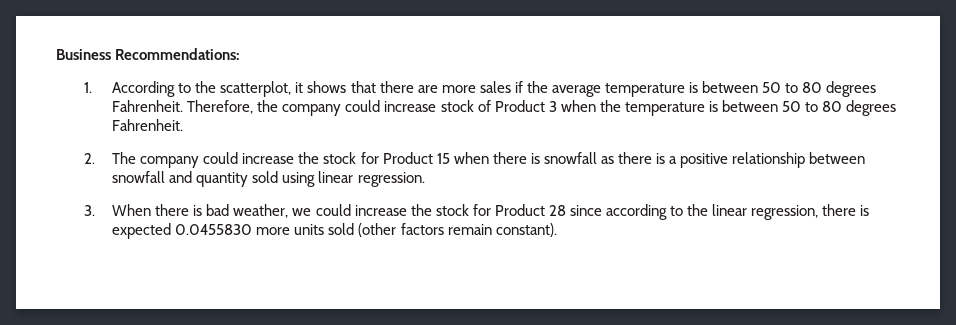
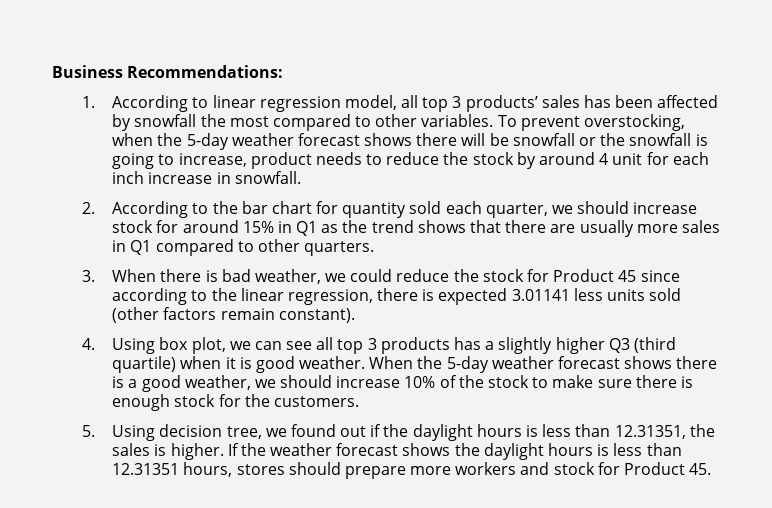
- 1. According to the scatterplot, it shows that there are more sales if the average temperature is between 50 to 80 degrees Fahrenheit. Therefore, the company could increase stock of Product 3 when the temperature is between 50 to 80 degrees Fahrenheit.
- 2. The company could increase the stock for Product 15 when there is snowfall as there is a positive relationship between snowfall and quantity sold using linear regression.
+ 1. According to linear regression model, all top 3 products’ sales has been affected by snowfall the most compared to other variables. To prevent overstocking, when the 5-day weather forecast shows there will be snowfall or the snowfall is going to increase, product needs to reduce the stock by around 4 unit for each inch increase in snowfall.
+ 2. According to the bar chart for quantity sold each quarter, we should increase stock for around 15% in Q1 as the trend shows that there are usually more sales in Q1 compared to other quarters.
- 3. When there is bad weather, we could increase the stock for Product 28 since according to the linear regression, there is expected 0.0455830 more units sold (other factors remain constant).
+ 3. When there is bad weather, we could reduce the stock for Product 45 since according to the linear regression, there is expected 3.01141 less units sold (other factors remain constant).
+ 4. Using box plot, we can see all top 3 products has a slightly higher Q3 (third quartile) when it is good weather. When the 5-day weather forecast shows there is a good weather, we should increase 10% of the stock to make sure there is enough stock for the customers.
+ 5. Using decision tree, we found out if the daylight hours is less than 12.31351, the sales is higher. If the weather forecast shows the daylight hours is less than 12.31351 hours, stores should prepare more workers and stock for Product 45.

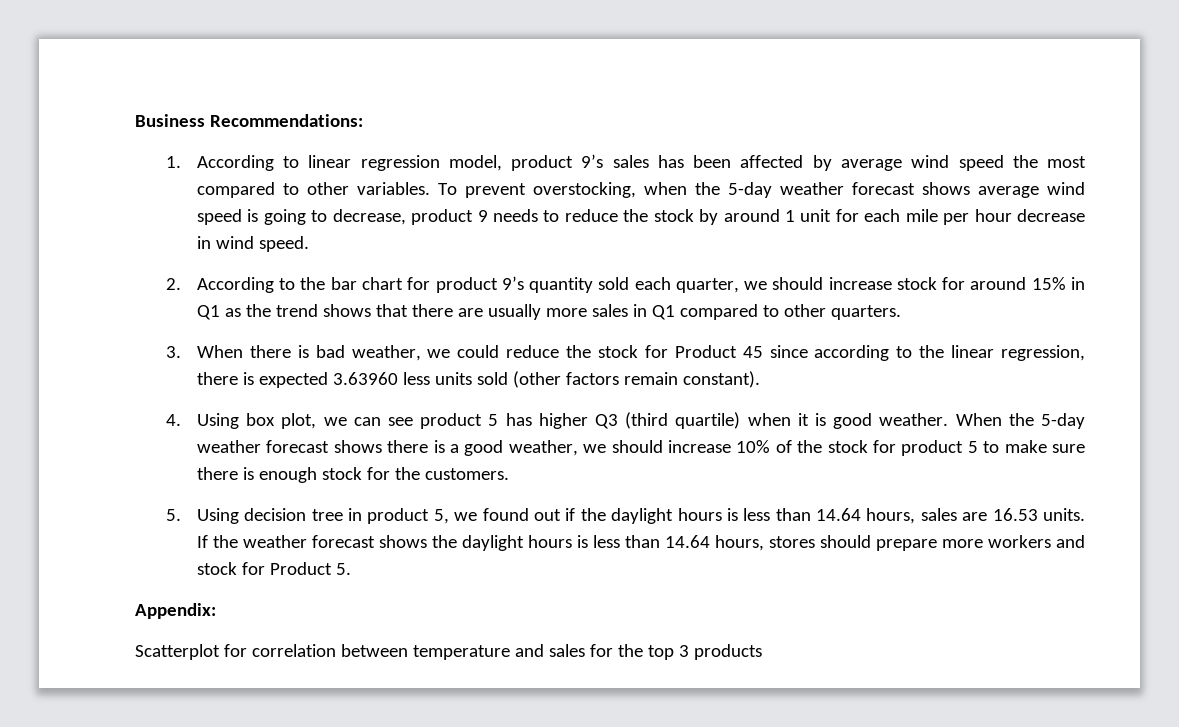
- 1. According to linear regression model, all top 3 products’ sales has been affected by snowfall the most compared to other variables.
+ 1. According to linear regression model, product 9’s sales has been affected by average wind speed the most compared to other variables.
- To prevent overstocking, when the 5-day weather forecast shows there will be snowfall or the snowfall is going to increase, product needs to reduce the stock by around 4 unit for each inch increase in snowfall.
+ To prevent overstocking, when the 5-day weather forecast shows average wind speed is going to decrease, product 9 needs to reduce the stock by around 1 unit for each mile per hour decrease in wind speed.
- 2. According to the bar chart for quantity sold each quarter, we should increase stock for around 15% in Q1 as the trend shows that there are usually more sales in Q1 compared to other quarters.
+ 2. According to the bar chart for product 9’s quantity sold each quarter, we should increase stock for around 15% in Q1 as the trend shows that there are usually more sales in Q1 compared to other quarters.
- 3. When there is bad weather, we could reduce the stock for Product 45 since according to the linear regression, there is expected 3.01141 less units sold (other factors remain constant).
+ 3. When there is bad weather, we could reduce the stock for Product 45 since according to the linear regression, there is expected 3.63960 less units sold (other factors remain constant).
- 4. Using box plot, we can see all top 3 products has a slightly higher Q3 (third quartile) when it is good weather.
+ 4. Using box plot, we can see product 5 has higher Q3 (third quartile) when it is good weather.
- When the 5-day weather forecast shows there is a good weather, we should increase 10% of the stock to make sure there is enough stock for the customers.
+ When the 5-day weather forecast shows there is a good weather, we should increase 10% of the stock for product 5 to make sure there is enough stock for the customers.
- 5. Using decision tree, we found out if the daylight hours is less than 12.31351, the sales is higher.
+ 5. Using decision tree in product 5, we found out if the daylight hours is less than 14.64 hours, sales are 16.53 units.
- If the weather forecast shows the daylight hours is less than 12.31351 hours, stores should prepare more workers and stock for Product 45.
+ If the weather forecast shows the daylight hours is less than 14.64 hours, stores should prepare more workers and stock for Product 5.
+ Appendix:
+ Scatterplot for correlation between temperature and sales for the top 3 products

